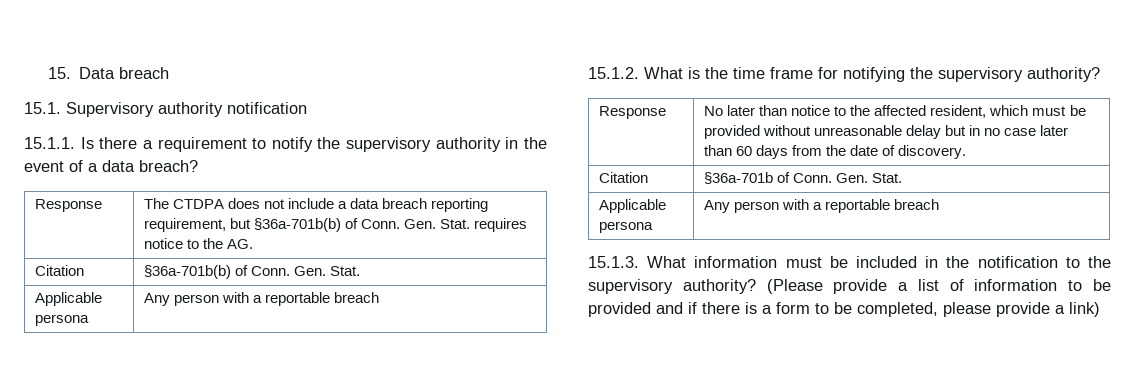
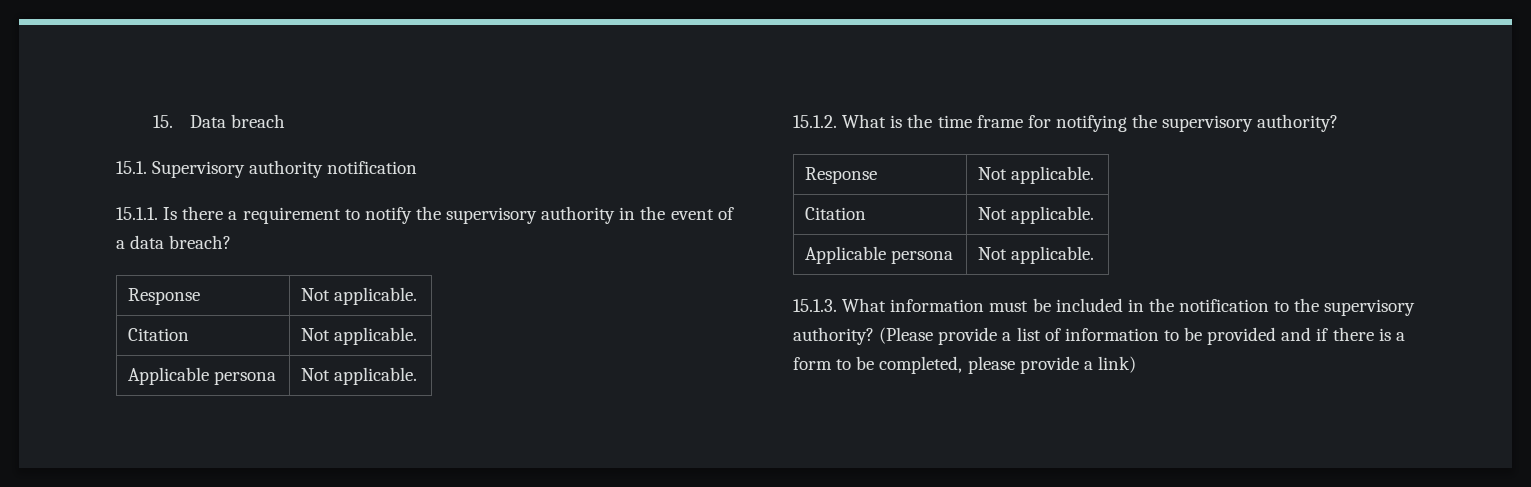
  15.1.1. Is there a requirement to notify the supervisory authority in the event of a data breach?
- Response | The CTDPA does not include a data breach reporting requirement, but §36a‑701b(b) of Conn. Gen. Stat. requires notice to the AG.
- Citation | §36a‑701b(b) of Conn. Gen. Stat.
- Applicable persona | Any person with a reportable breach
+ Response | Not applicable.
+ Citation | Not applicable.
+ Applicable persona | Not applicable.
  15.1.2. What is the time frame for notifying the supervisory authority?
- Response | No later than notice to the affected resident, which must be provided without unreasonable delay but in no case later than 60 days from the date of discovery.
- Citation | §36a‑701b of Conn. Gen. Stat.
- Applicable persona | Any person with a reportable breach
+ Response | Not applicable.
+ Citation | Not applicable.
+ Applicable persona | Not applicable.

